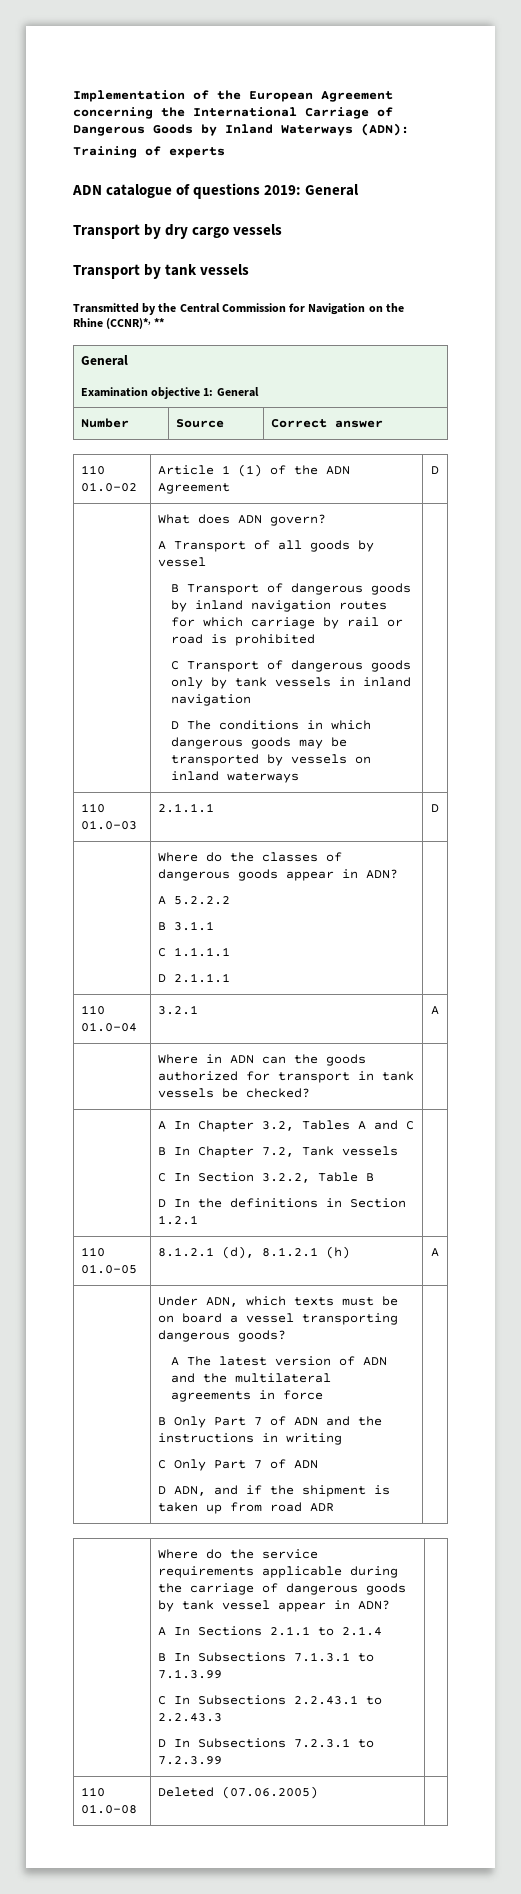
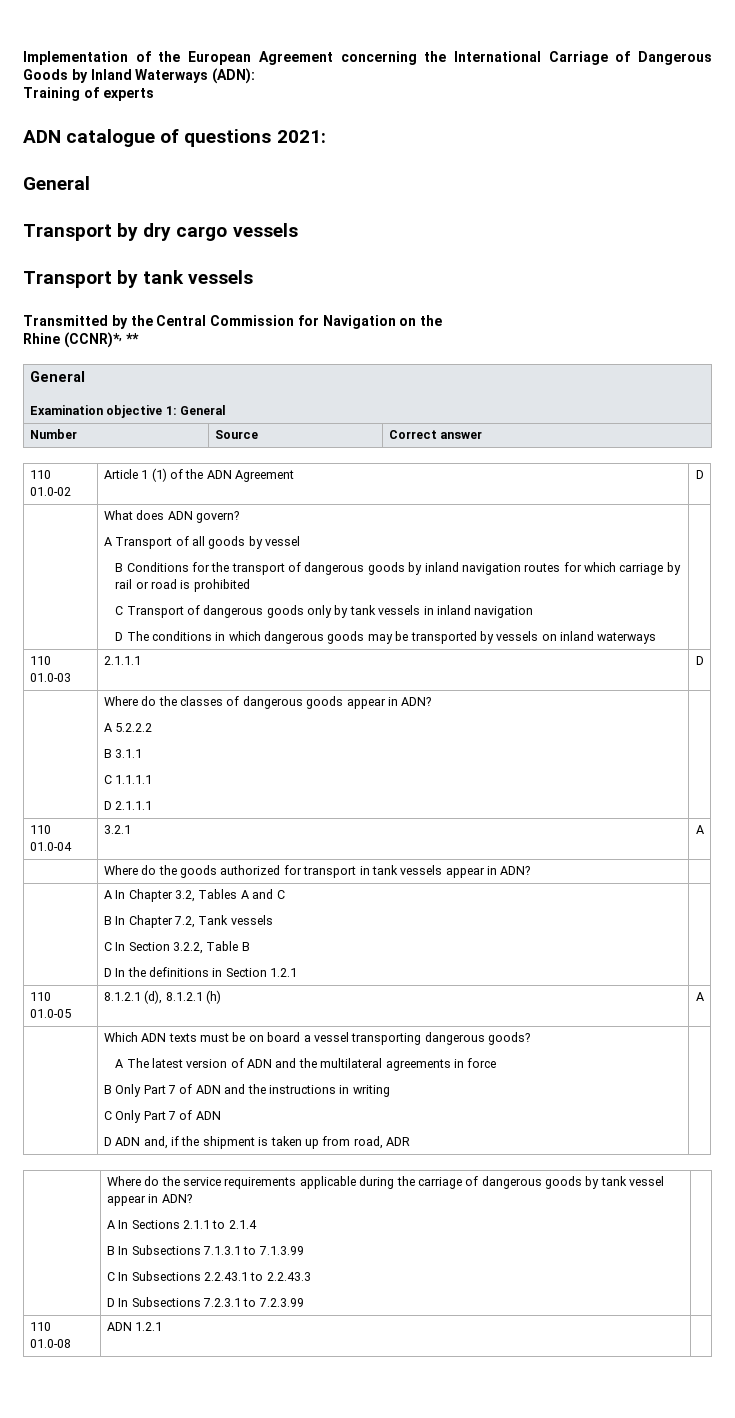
- ADN catalogue of questions 2019: General
+ ADN catalogue of questions 2021:
+ General
- B Transport of dangerous goods by inland navigation routes for which carriage by rail or road is prohibited
+ B Conditions for the transport of dangerous goods by inland navigation routes for which carriage by rail or road is prohibited
- | Where in ADN can the goods authorized for transport in tank vessels be checked? |
+ | Where do the goods authorized for transport in tank vessels appear in ADN? |
- Under ADN, which texts must be on board a vessel transporting dangerous goods?
+ Which ADN texts must be on board a vessel transporting dangerous goods?
- D ADN, and if the shipment is taken up from road ADR
+ D ADN and, if the shipment is taken up from road, ADR
- 110 01.0-08 | Deleted (07.06.2005) |
+ 110 01.0-08 | ADN 1.2.1 |

